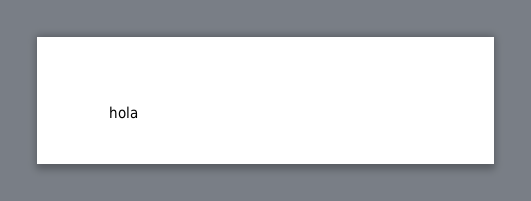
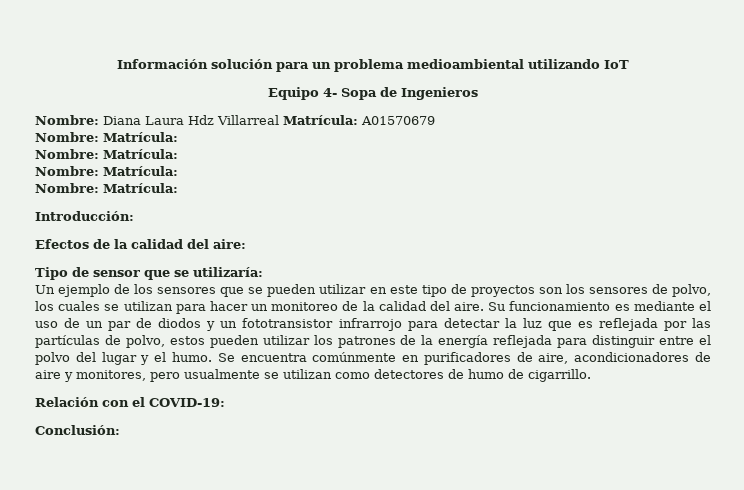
- hola
+ Información solución para un problema medioambiental utilizando IoT
+ Equipo 4- Sopa de Ingenieros
+ Nombre: Diana Laura Hdz Villarreal Matrícula: A01570679
+ Nombre: Matrícula:
+ Nombre: Matrícula:
+ Nombre: Matrícula:
+ Nombre: Matrícula:
+ Introducción:
+ Efectos de la calidad del aire:
+ Tipo de sensor que se utilizaría:
+ Un ejemplo de los sensores que se pueden utilizar en este tipo de proyectos son los sensores de polvo, los cuales se utilizan para hacer un monitoreo de la calidad del aire. Su funcionamiento es mediante el uso de un par de diodos y un fototransistor infrarrojo para detectar la luz que es reflejada por las partículas de polvo, estos pueden utilizar los patrones de la energía reflejada para distinguir entre el polvo del lugar y el humo. Se encuentra comúnmente en purificadores de aire, acondicionadores de aire y monitores, pero usualmente se utilizan como detectores de humo de cigarrillo.
+ Relación con el COVID-19:
+ Conclusión:

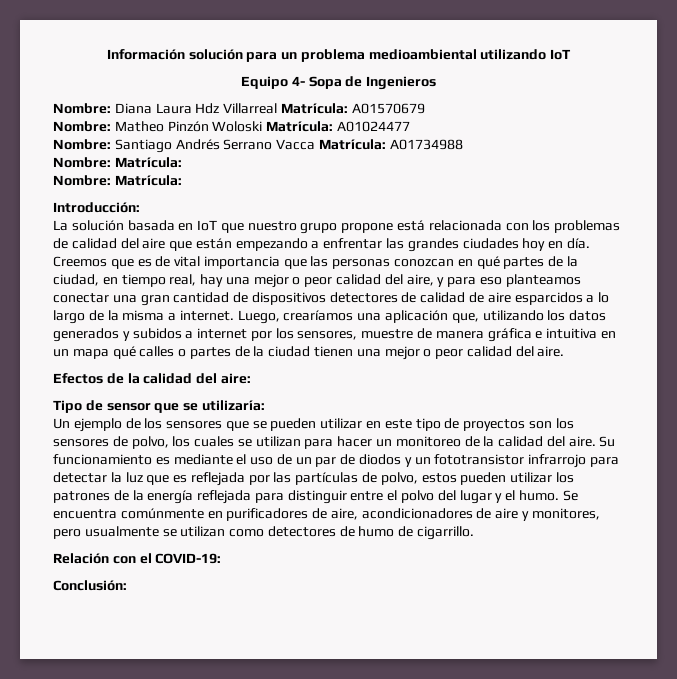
  Nombre: Diana Laura Hdz Villarreal Matrícula: A01570679
- Nombre: Matrícula:
- Nombre: Matrícula:
+ Nombre: Matheo Pinzón Woloski Matrícula: A01024477
+ Nombre: Santiago Andrés Serrano Vacca Matrícula: A01734988
+ La solución basada en IoT que nuestro grupo propone está relacionada con los problemas de calidad del aire que están empezando a enfrentar las grandes ciudades hoy en día. Creemos que es de vital importancia que las personas conozcan en qué partes de la ciudad, en tiempo real, hay una mejor o peor calidad del aire, y para eso planteamos conectar una gran cantidad de dispositivos detectores de calidad de aire esparcidos a lo largo de la misma a internet. Luego, crearíamos una aplicación que, utilizando los datos generados y subidos a internet por los sensores, muestre de manera gráfica e intuitiva en un mapa qué calles o partes de la ciudad tienen una mejor o peor calidad del aire.

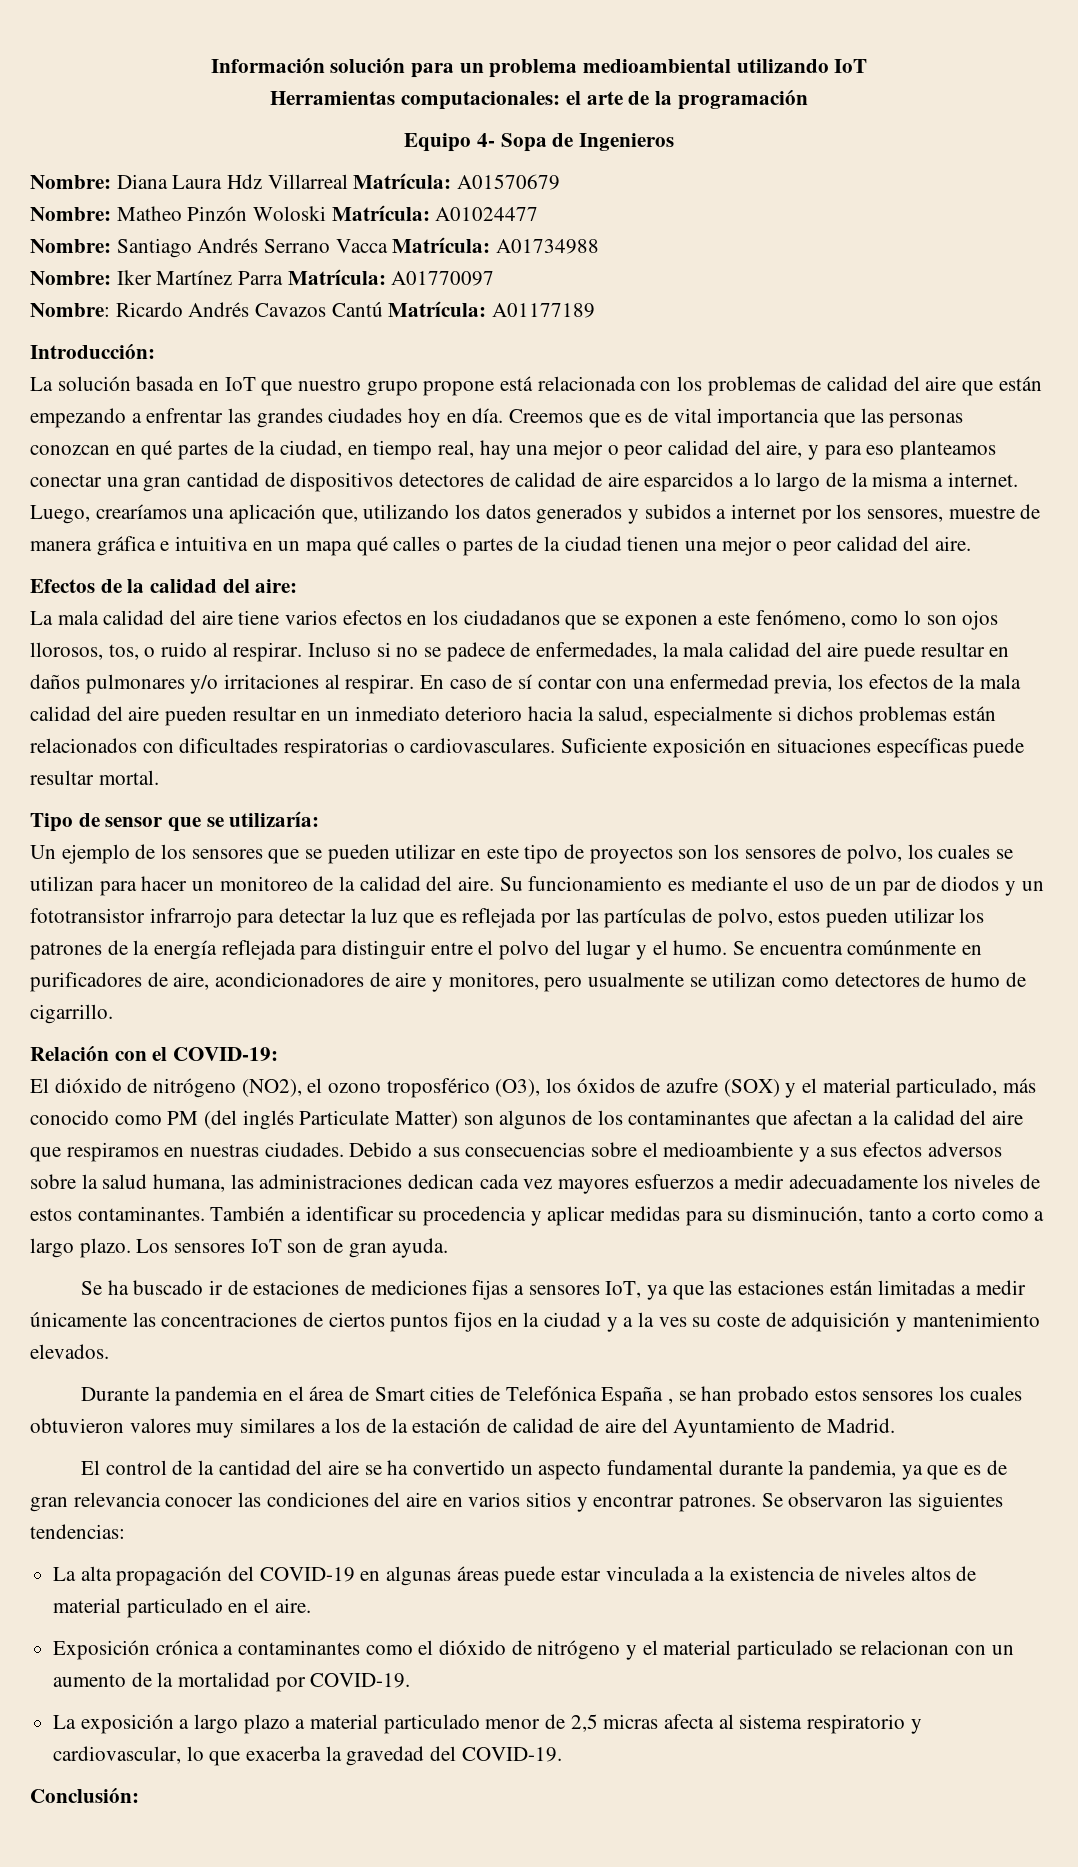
+ Herramientas computacionales: el arte de la programación
  Nombre: Santiago Andrés Serrano Vacca Matrícula: A01734988
- Nombre: Matrícula:
- Nombre: Matrícula:
+ Nombre: Iker Martínez Parra Matrícula: A01770097
+ Nombre: Ricardo Andrés Cavazos Cantú Matrícula: A01177189
+ La mala calidad del aire tiene varios efectos en los ciudadanos que se exponen a este fenómeno, como lo son ojos llorosos, tos, o ruido al respirar. Incluso si no se padece de enfermedades, la mala calidad del aire puede resultar en daños pulmonares y/o irritaciones al respirar. En caso de sí contar con una enfermedad previa, los efectos de la mala calidad del aire pueden resultar en un inmediato deterioro hacia la salud, especialmente si dichos problemas están relacionados con dificultades respiratorias o cardiovasculares. Suficiente exposición en situaciones específicas puede resultar mortal.
+ El dióxido de nitrógeno (NO2), el ozono troposférico (O3), los óxidos de azufre (SOX) y el material particulado, más conocido como PM (del inglés Particulate Matter) son algunos de los contaminantes que afectan a la calidad del aire que respiramos en nuestras ciudades. Debido a sus consecuencias sobre el medioambiente y a sus efectos adversos sobre la salud humana, las administraciones dedican cada vez mayores esfuerzos a medir adecuadamente los niveles de estos contaminantes. También a identificar su procedencia y aplicar medidas para su disminución, tanto a corto como a largo plazo. Los sensores IoT son de gran ayuda.
+ Se ha buscado ir de estaciones de mediciones fijas a sensores IoT, ya que las estaciones están limitadas a medir únicamente las concentraciones de ciertos puntos fijos en la ciudad y a la ves su coste de adquisición y mantenimiento elevados.
+ Durante la pandemia en el área de Smart cities de Telefónica España , se han probado estos sensores los cuales obtuvieron valores muy similares a los de la estación de calidad de aire del Ayuntamiento de Madrid.
+ El control de la cantidad del aire se ha convertido un aspecto fundamental durante la pandemia, ya que es de gran relevancia conocer las condiciones del aire en varios sitios y encontrar patrones. Se observaron las siguientes tendencias:
+ La alta propagación del COVID-19 en algunas áreas puede estar vinculada a la existencia de niveles altos de material particulado en el aire.
+ Exposición crónica a contaminantes como el dióxido de nitrógeno y el material particulado se relacionan con un aumento de la mortalidad por COVID-19.
+ La exposición a largo plazo a material particulado menor de 2,5 micras afecta al sistema respiratorio y cardiovascular, lo que exacerba la gravedad del COVID-19.

